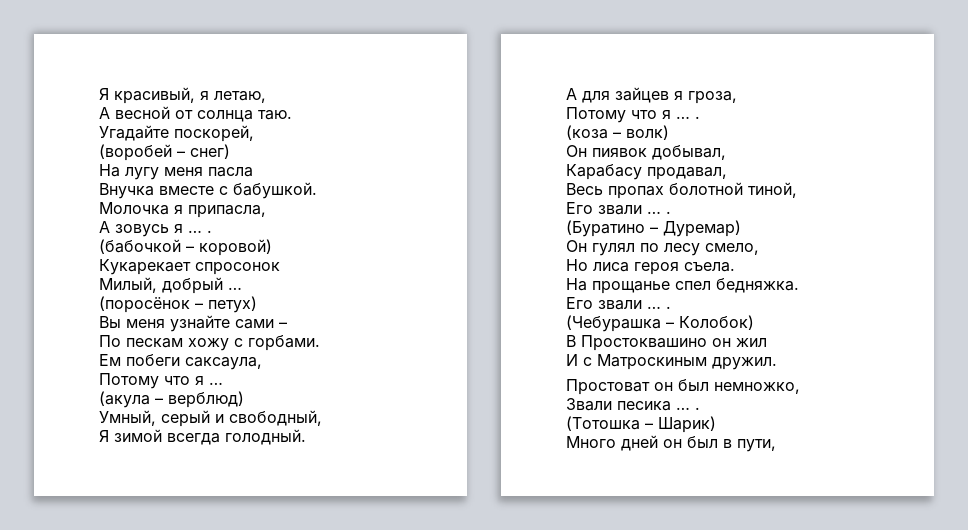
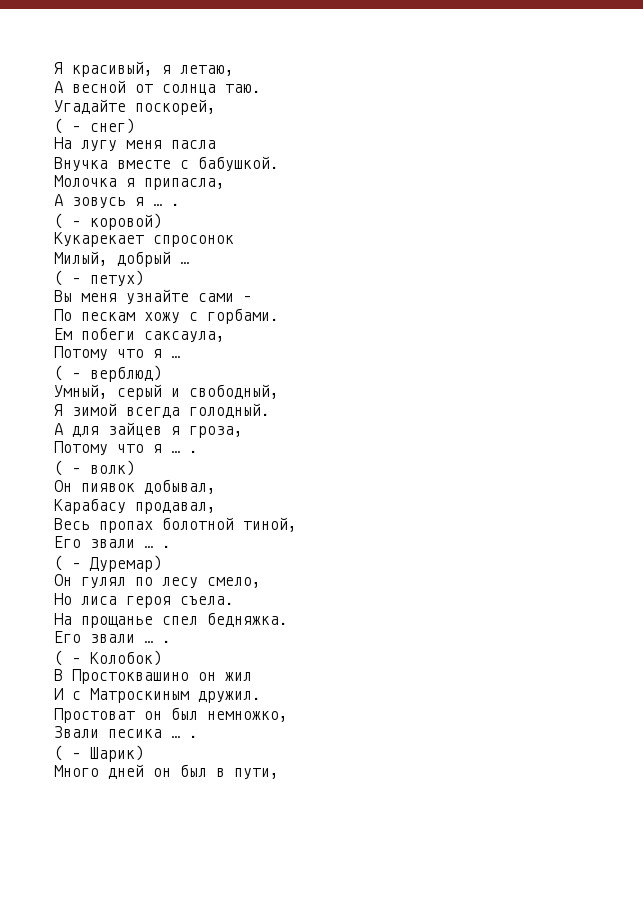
- (воробей – снег)
+ ( – снег)
- (бабочкой – коровой)
+ ( – коровой)
- (поросёнок – петух)
+ ( – петух)
- (акула – верблюд)
+ ( – верблюд)
- (коза – волк)
+ ( – волк)
- (Буратино – Дуремар)
+ ( – Дуремар)
- (Чебурашка – Колобок)
+ ( – Колобок)
- (Тотошка – Шарик)
+ ( – Шарик)

